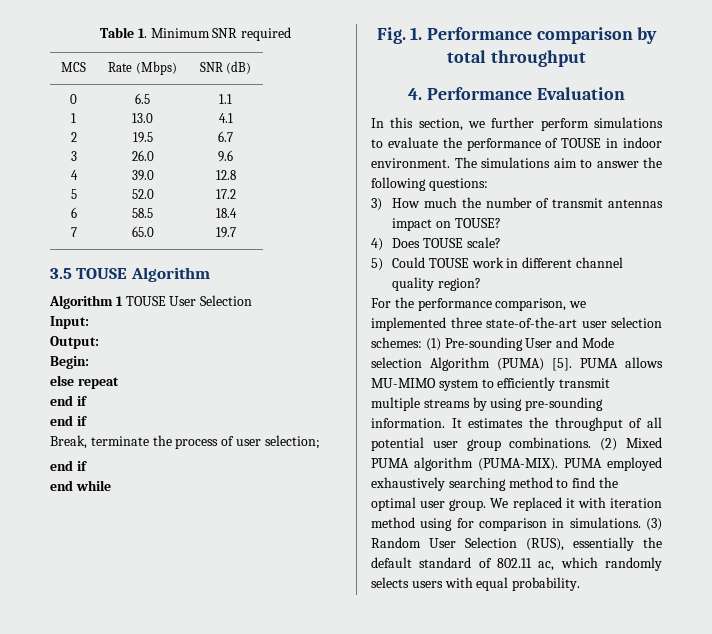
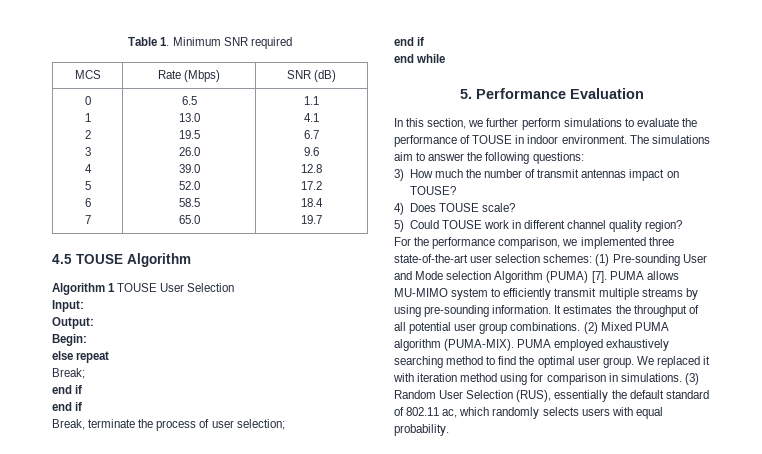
- 3.5 TOUSE Algorithm
+ 4.5 TOUSE Algorithm
+ Break;
- Fig. 1. Performance comparison by total throughput
- 4. Performance Evaluation
+ 5. Performance Evaluation
- For the performance comparison, we implemented three state-of-the-art user selection schemes: (1) Pre-sounding User and Mode selection Algorithm (PUMA) [5].
+ For the performance comparison, we implemented three state-of-the-art user selection schemes: (1) Pre-sounding User and Mode selection Algorithm (PUMA) [7].

